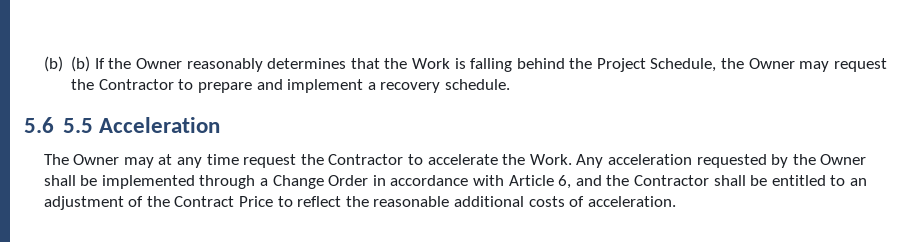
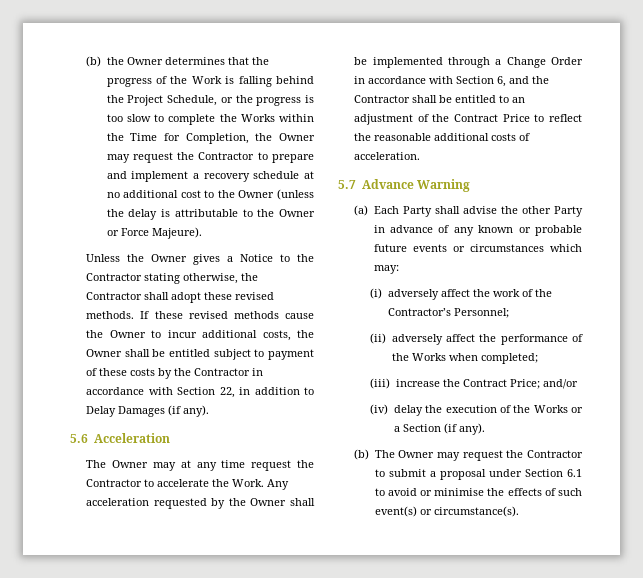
- (b) (b) If the Owner reasonably determines that the Work is falling behind the Project Schedule, the Owner may request the Contractor to prepare and implement a recovery schedule.
+ (b) the Owner determines that the progress of the Work is falling behind the Project Schedule, or the progress is too slow to complete the Works within the Time for Completion, the Owner may request the Contractor to prepare and implement a recovery schedule at no additional cost to the Owner (unless the delay is attributable to the Owner or Force Majeure).
+ Unless the Owner gives a Notice to the Contractor stating otherwise, the Contractor shall adopt these revised methods. If these revised methods cause the Owner to incur additional costs, the Owner shall be entitled subject to payment of these costs by the Contractor in accordance with Section 22, in addition to Delay Damages (if any).
- 5.6 5.5 Acceleration
+ 5.6 Acceleration
- Any acceleration requested by the Owner shall be implemented through a Change Order in accordance with Article 6, and the Contractor shall be entitled to an adjustment of the Contract Price to reflect the reasonable additional costs of acceleration.
+ Any acceleration requested by the Owner shall be implemented through a Change Order in accordance with Section 6, and the Contractor shall be entitled to an adjustment of the Contract Price to reflect the reasonable additional costs of acceleration.
+ 5.7 Advance Warning
+ (a) Each Party shall advise the other Party in advance of any known or probable future events or circumstances which may:
+ (i) adversely affect the work of the Contractor’s Personnel;
+ (ii) adversely affect the performance of the Works when completed;
+ (iii) increase the Contract Price; and/or
+ (iv) delay the execution of the Works or a Section (if any).
+ (b) The Owner may request the Contractor to submit a proposal under Section 6.1 to avoid or minimise the effects of such event(s) or circumstance(s).

